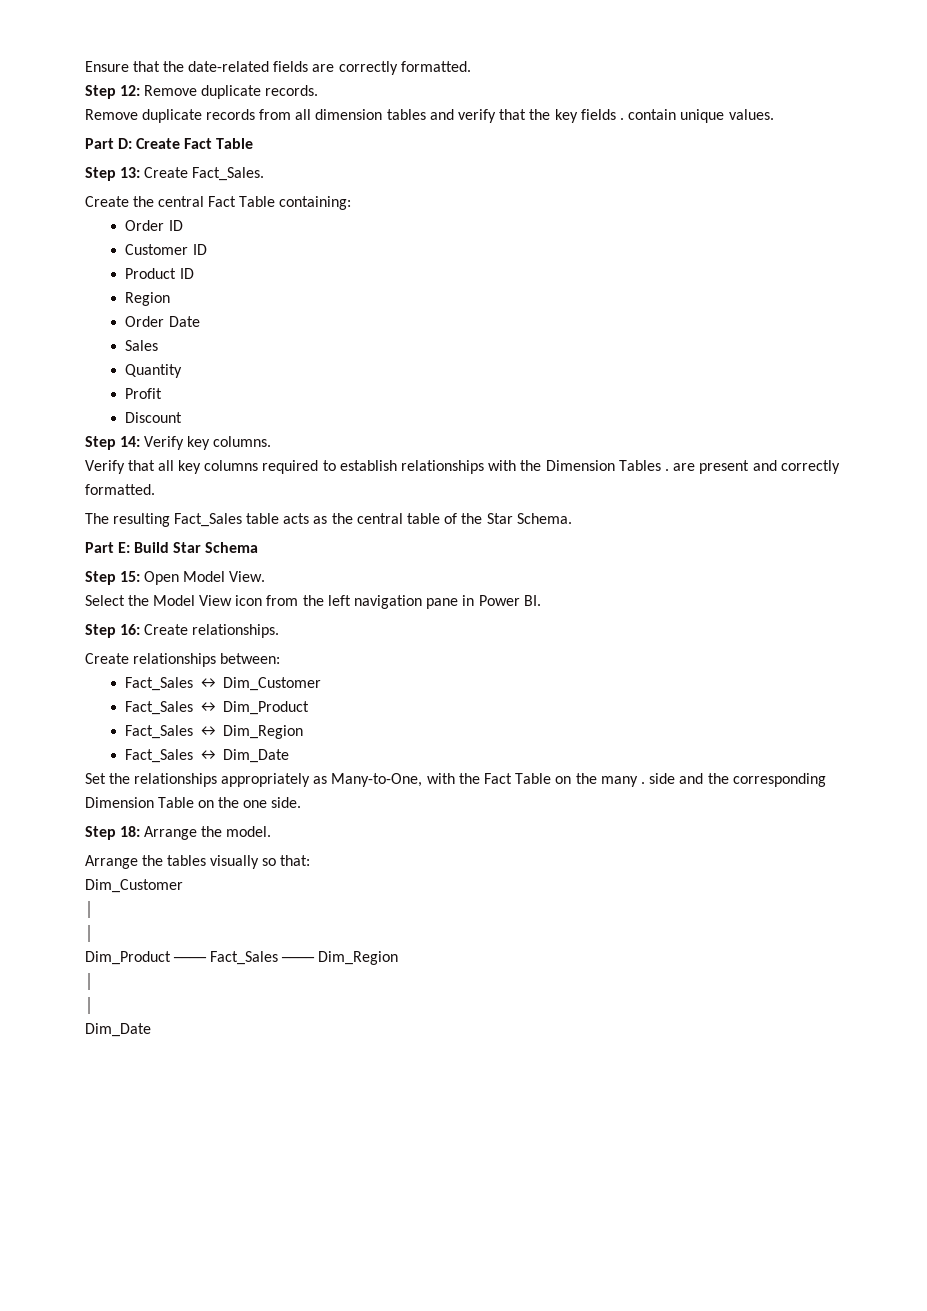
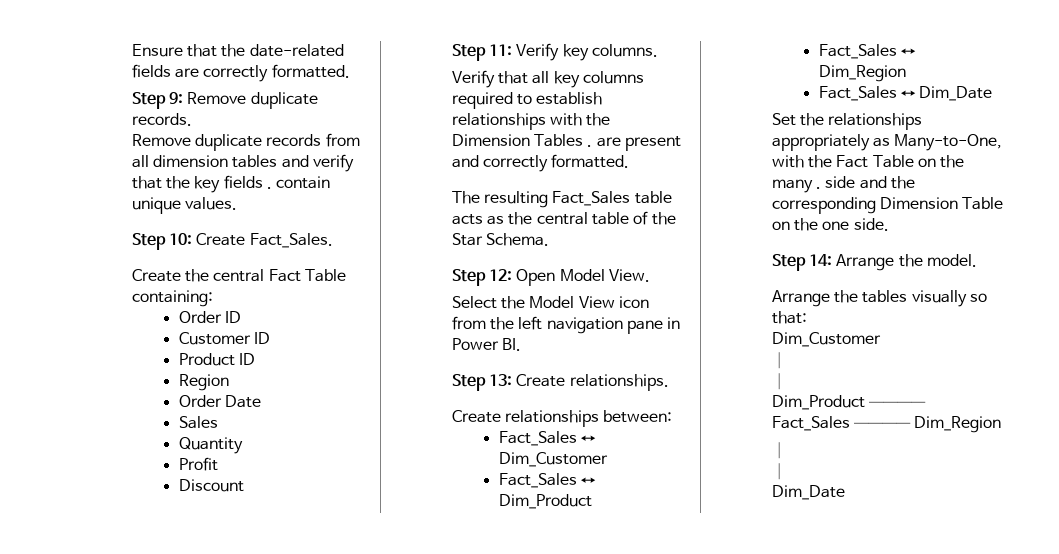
- Step 12: Remove duplicate records.
+ Step 9: Remove duplicate records.
- Part D: Create Fact Table
- Step 13: Create Fact_Sales.
+ Step 10: Create Fact_Sales.
- Step 14: Verify key columns.
+ Step 11: Verify key columns.
- Part E: Build Star Schema
- Step 15: Open Model View.
+ Step 12: Open Model View.
- Step 16: Create relationships.
+ Step 13: Create relationships.
- Step 18: Arrange the model.
+ Step 14: Arrange the model.

